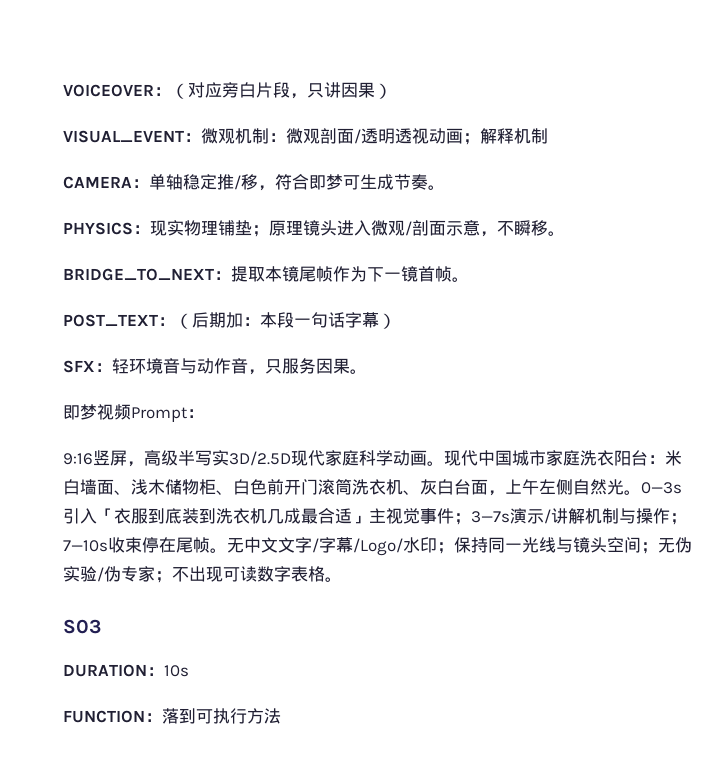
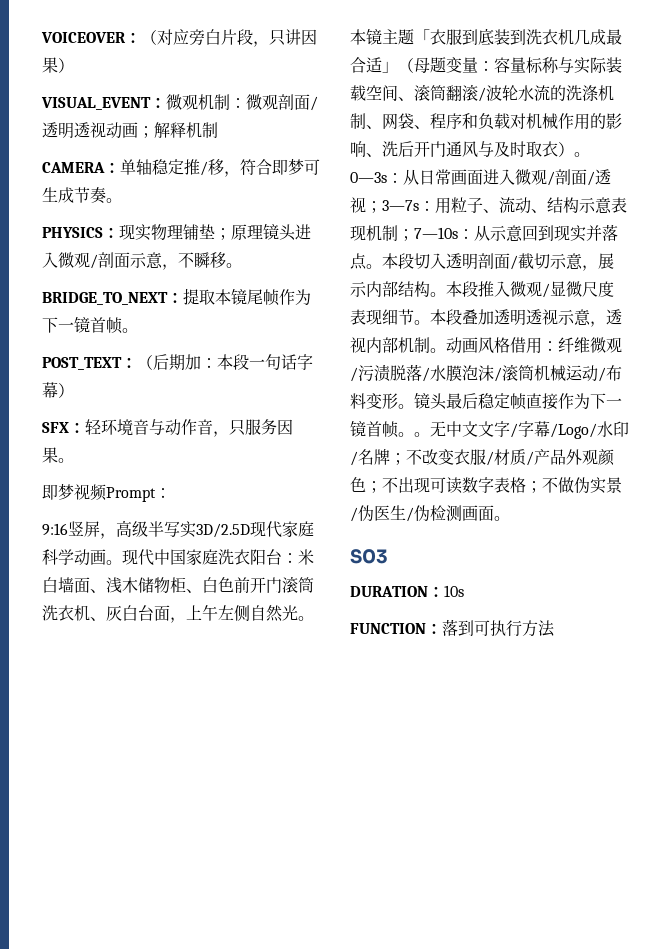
- 现代中国城市家庭洗衣阳台：米白墙面、浅木储物柜、白色前开门滚筒洗衣机、灰白台面，上午左侧自然光。
+ 现代中国家庭洗衣阳台：米白墙面、浅木储物柜、白色前开门滚筒洗衣机、灰白台面，上午左侧自然光。
- 0—3s引入「衣服到底装到洗衣机几成最合适」主视觉事件；3—7s演示/讲解机制与操作；7—10s收束停在尾帧。
+ 本镜主题「衣服到底装到洗衣机几成最合适」（母题变量：容量标称与实际装载空间、滚筒翻滚/波轮水流的洗涤机制、网袋、程序和负载对机械作用的影响、洗后开门通风与及时取衣）。0—3s：从日常画面进入微观/剖面/透视；3—7s：用粒子、流动、结构示意表现机制；7—10s：从示意回到现实并落点。本段切入透明剖面/截切示意，展示内部结构。本段推入微观/显微尺度表现细节。本段叠加透明透视示意，透视内部机制。动画风格借用：纤维微观/污渍脱落/水膜泡沫/滚筒机械运动/布料变形。镜头最后稳定帧直接作为下一镜首帧。。
- 无中文文字/字幕/Logo/水印；保持同一光线与镜头空间；无伪实验/伪专家；不出现可读数字表格。
+ 无中文文字/字幕/Logo/水印/名牌；不改变衣服/材质/产品外观颜色；不出现可读数字表格；不做伪实景/伪医生/伪检测画面。

